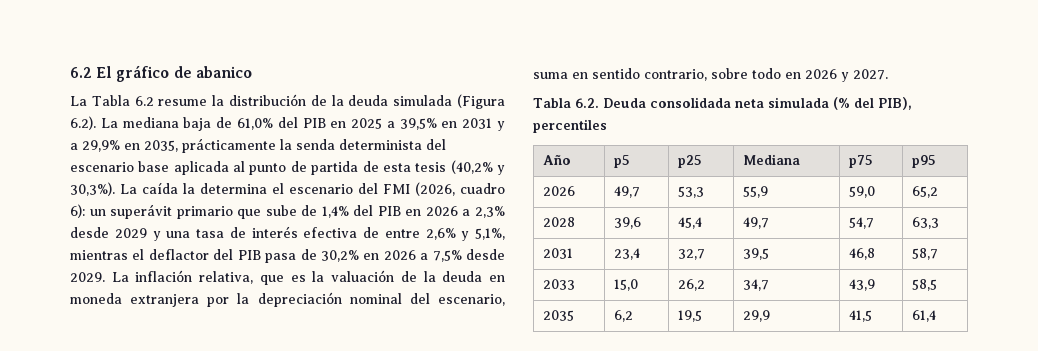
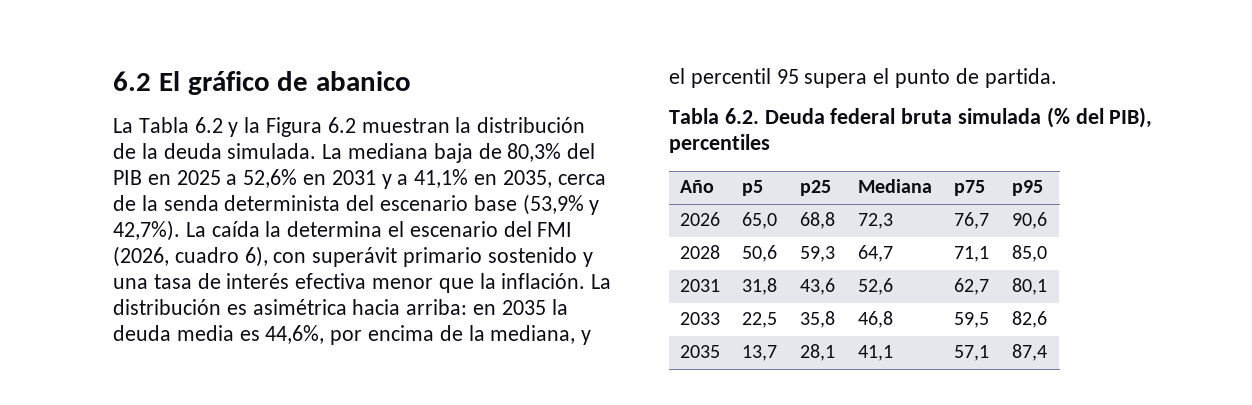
- La Tabla 6.2 resume la distribución de la deuda simulada (Figura 6.2). La mediana baja de 61,0% del PIB en 2025 a 39,5% en 2031 y a 29,9% en 2035, prácticamente la senda determinista del escenario base aplicada al punto de partida de esta tesis (40,2% y 30,3%).
+ La Tabla 6.2 y la Figura 6.2 muestran la distribución de la deuda simulada. La mediana baja de 80,3% del PIB en 2025 a 52,6% en 2031 y a 41,1% en 2035, cerca de la senda determinista del escenario base (53,9% y 42,7%).
- La caída la determina el escenario del FMI (2026, cuadro 6): un superávit primario que sube de 1,4% del PIB en 2026 a 2,3% desde 2029 y una tasa de interés efectiva de entre 2,6% y 5,1%, mientras el deflactor del PIB pasa de 30,2% en 2026 a 7,5% desde 2029. La inflación relativa, que es la valuación de la deuda en moneda extranjera por la depreciación nominal del escenario, suma en sentido contrario, sobre todo en 2026 y 2027.
+ La caída la determina el escenario del FMI (2026, cuadro 6), con superávit primario sostenido y una tasa de interés efectiva menor que la inflación. La distribución es asimétrica hacia arriba: en 2035 la deuda media es 44,6%, por encima de la mediana, y el percentil 95 supera el punto de partida.
- Tabla 6.2. Deuda consolidada neta simulada (% del PIB), percentiles
+ Tabla 6.2. Deuda federal bruta simulada (% del PIB), percentiles
- 2026 | 49,7 | 53,3 | 55,9 | 59,0 | 65,2
- 2028 | 39,6 | 45,4 | 49,7 | 54,7 | 63,3
- 2031 | 23,4 | 32,7 | 39,5 | 46,8 | 58,7
- 2033 | 15,0 | 26,2 | 34,7 | 43,9 | 58,5
- 2035 | 6,2 | 19,5 | 29,9 | 41,5 | 61,4
+ 2026 | 65,0 | 68,8 | 72,3 | 76,7 | 90,6
+ 2028 | 50,6 | 59,3 | 64,7 | 71,1 | 85,0
+ 2031 | 31,8 | 43,6 | 52,6 | 62,7 | 80,1
+ 2033 | 22,5 | 35,8 | 46,8 | 59,5 | 82,6
+ 2035 | 13,7 | 28,1 | 41,1 | 57,1 | 87,4

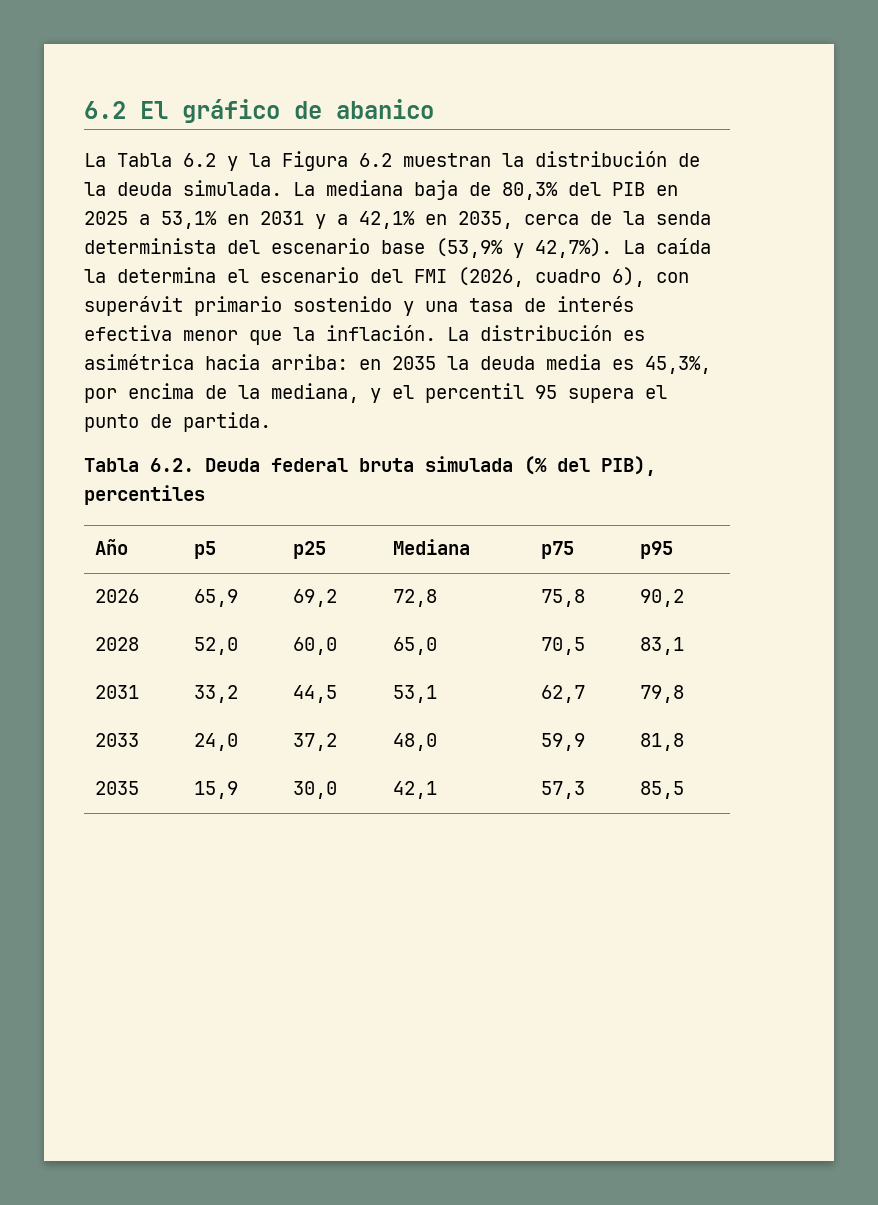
- La mediana baja de 80,3% del PIB en 2025 a 52,6% en 2031 y a 41,1% en 2035, cerca de la senda determinista del escenario base (53,9% y 42,7%).
+ La mediana baja de 80,3% del PIB en 2025 a 53,1% en 2031 y a 42,1% en 2035, cerca de la senda determinista del escenario base (53,9% y 42,7%).
- La distribución es asimétrica hacia arriba: en 2035 la deuda media es 44,6%, por encima de la mediana, y el percentil 95 supera el punto de partida.
+ La distribución es asimétrica hacia arriba: en 2035 la deuda media es 45,3%, por encima de la mediana, y el percentil 95 supera el punto de partida.
- 2026 | 65,0 | 68,8 | 72,3 | 76,7 | 90,6
- 2028 | 50,6 | 59,3 | 64,7 | 71,1 | 85,0
- 2031 | 31,8 | 43,6 | 52,6 | 62,7 | 80,1
+ 2026 | 65,9 | 69,2 | 72,8 | 75,8 | 90,2
+ 2028 | 52,0 | 60,0 | 65,0 | 70,5 | 83,1
+ 2031 | 33,2 | 44,5 | 53,1 | 62,7 | 79,8
- 2033 | 22,5 | 35,8 | 46,8 | 59,5 | 82,6
- 2035 | 13,7 | 28,1 | 41,1 | 57,1 | 87,4
+ 2033 | 24,0 | 37,2 | 48,0 | 59,9 | 81,8
+ 2035 | 15,9 | 30,0 | 42,1 | 57,3 | 85,5

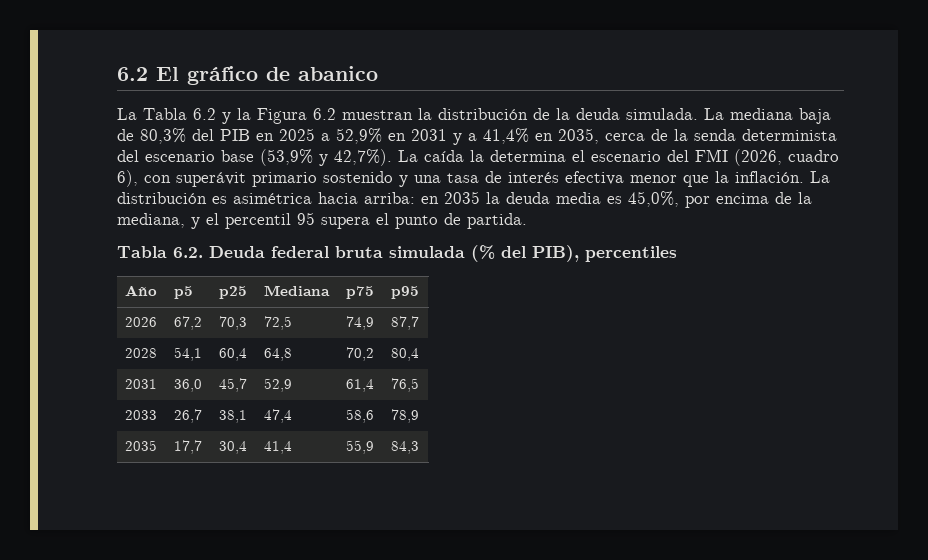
- La mediana baja de 80,3% del PIB en 2025 a 53,1% en 2031 y a 42,1% en 2035, cerca de la senda determinista del escenario base (53,9% y 42,7%).
+ La mediana baja de 80,3% del PIB en 2025 a 52,9% en 2031 y a 41,4% en 2035, cerca de la senda determinista del escenario base (53,9% y 42,7%).
- La distribución es asimétrica hacia arriba: en 2035 la deuda media es 45,3%, por encima de la mediana, y el percentil 95 supera el punto de partida.
+ La distribución es asimétrica hacia arriba: en 2035 la deuda media es 45,0%, por encima de la mediana, y el percentil 95 supera el punto de partida.
- 2026 | 65,9 | 69,2 | 72,8 | 75,8 | 90,2
- 2028 | 52,0 | 60,0 | 65,0 | 70,5 | 83,1
- 2031 | 33,2 | 44,5 | 53,1 | 62,7 | 79,8
- 2033 | 24,0 | 37,2 | 48,0 | 59,9 | 81,8
- 2035 | 15,9 | 30,0 | 42,1 | 57,3 | 85,5
+ 2026 | 67,2 | 70,3 | 72,5 | 74,9 | 87,7
+ 2028 | 54,1 | 60,4 | 64,8 | 70,2 | 80,4
+ 2031 | 36,0 | 45,7 | 52,9 | 61,4 | 76,5
+ 2033 | 26,7 | 38,1 | 47,4 | 58,6 | 78,9
+ 2035 | 17,7 | 30,4 | 41,4 | 55,9 | 84,3

